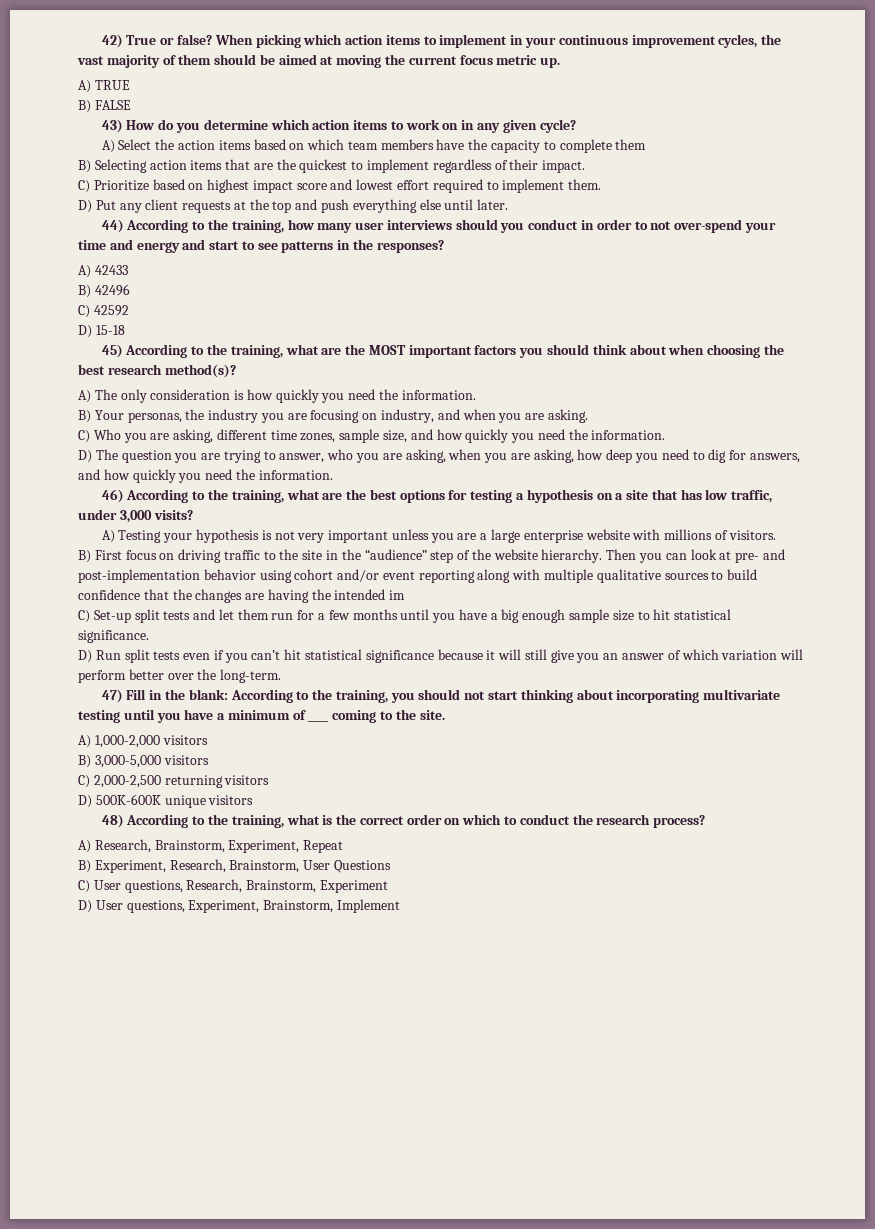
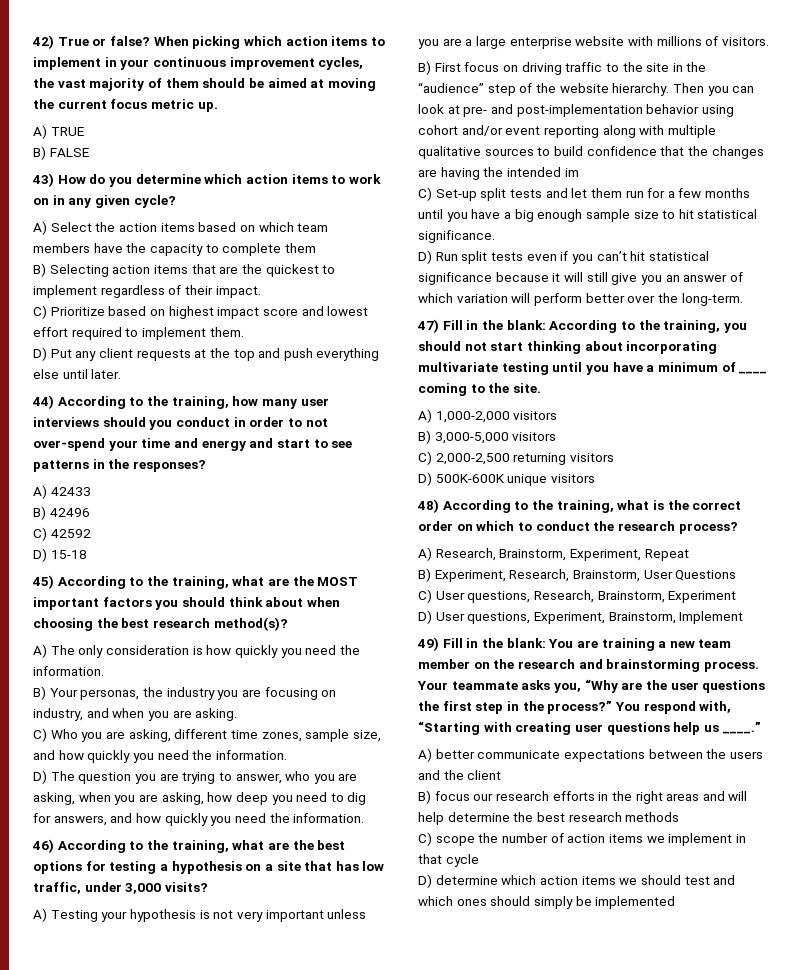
+ 49) Fill in the blank: You are training a new team member on the research and brainstorming process. Your teammate asks you, “Why are the user questions the first step in the process?” You respond with, “Starting with creating user questions help us ____.”
+ A) better communicate expectations between the users and the client
+ B) focus our research efforts in the right areas and will help determine the best research methods
+ C) scope the number of action items we implement in that cycle
+ D) determine which action items we should test and which ones should simply be implemented

